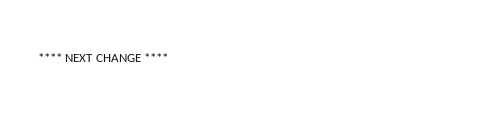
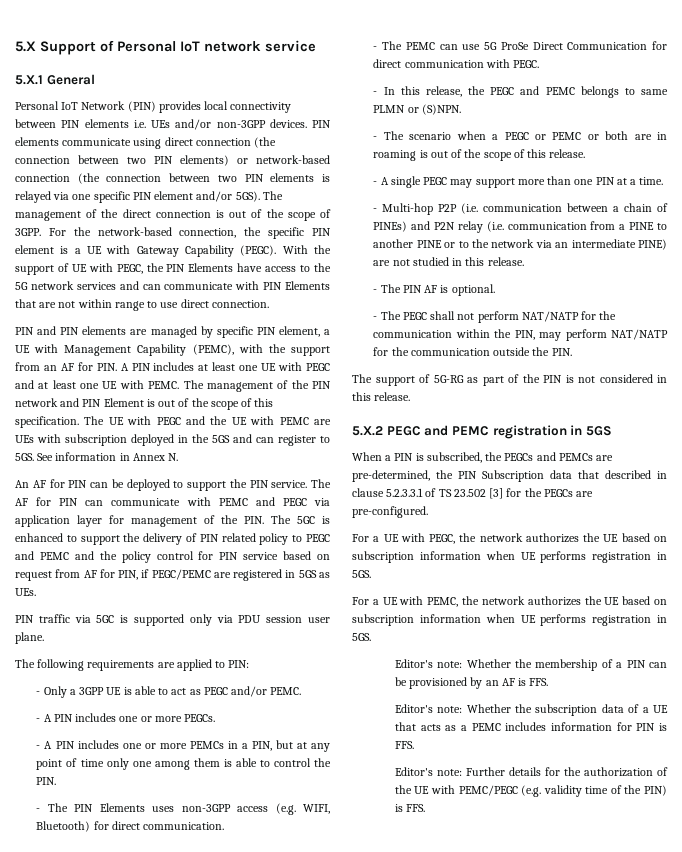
- **** NEXT CHANGE ****
+ 5.X Support of Personal IoT network service
+ 5.X.1 General
+ Personal IoT Network (PIN) provides local connectivity between PIN elements i.e. UEs and/or non-3GPP devices. PIN elements communicate using direct connection (the connection between two PIN elements) or network-based connection (the connection between two PIN elements is relayed via one specific PIN element and/or 5GS). The management of the direct connection is out of the scope of 3GPP. For the network-based connection, the specific PIN element is a UE with Gateway Capability (PEGC). With the support of UE with PEGC, the PIN Elements have access to the 5G network services and can communicate with PIN Elements that are not within range to use direct connection.
+ PIN and PIN elements are managed by specific PIN element, a UE with Management Capability (PEMC), with the support from an AF for PIN. A PIN includes at least one UE with PEGC and at least one UE with PEMC. The management of the PIN network and PIN Element is out of the scope of this specification. The UE with PEGC and the UE with PEMC are UEs with subscription deployed in the 5GS and can register to 5GS. See information in Annex N.
+ An AF for PIN can be deployed to support the PIN service. The AF for PIN can communicate with PEMC and PEGC via application layer for management of the PIN. The 5GC is enhanced to support the delivery of PIN related policy to PEGC and PEMC and the policy control for PIN service based on request from AF for PIN, if PEGC/PEMC are registered in 5GS as UEs.
+ PIN traffic via 5GC is supported only via PDU session user plane.
+ The following requirements are applied to PIN:
+ - Only a 3GPP UE is able to act as PEGC and/or PEMC.
+ - A PIN includes one or more PEGCs.
+ - A PIN includes one or more PEMCs in a PIN, but at any point of time only one among them is able to control the PIN.
+ - The PIN Elements uses non-3GPP access (e.g. WIFI, Bluetooth) for direct communication.
+ - The PEMC can use 5G ProSe Direct Communication for direct communication with PEGC.
+ - In this release, the PEGC and PEMC belongs to same PLMN or (S)NPN.
+ - The scenario when a PEGC or PEMC or both are in roaming is out of the scope of this release.
+ - A single PEGC may support more than one PIN at a time.
+ - Multi-hop P2P (i.e. communication between a chain of PINEs) and P2N relay (i.e. communication from a PINE to another PINE or to the network via an intermediate PINE) are not studied in this release.
+ - The PIN AF is optional.
+ - The PEGC shall not perform NAT/NATP for the communication within the PIN, may perform NAT/NATP for the communication outside the PIN.
+ The support of 5G-RG as part of the PIN is not considered in this release.
+ 5.X.2 PEGC and PEMC registration in 5GS
+ When a PIN is subscribed, the PEGCs and PEMCs are pre-determined, the PIN Subscription data that described in clause 5.2.3.3.1 of TS 23.502 [3] for the PEGCs are pre-configured.
+ For a UE with PEGC, the network authorizes the UE based on subscription information when UE performs registration in 5GS.
+ For a UE with PEMC, the network authorizes the UE based on subscription information when UE performs registration in 5GS.
+ Editor's note: Whether the membership of a PIN can be provisioned by an AF is FFS.
+ Editor's note: Whether the subscription data of a UE that acts as a PEMC includes information for PIN is FFS.
+ Editor's note: Further details for the authorization of the UE with PEMC/PEGC (e.g. validity time of the PIN) is FFS.

